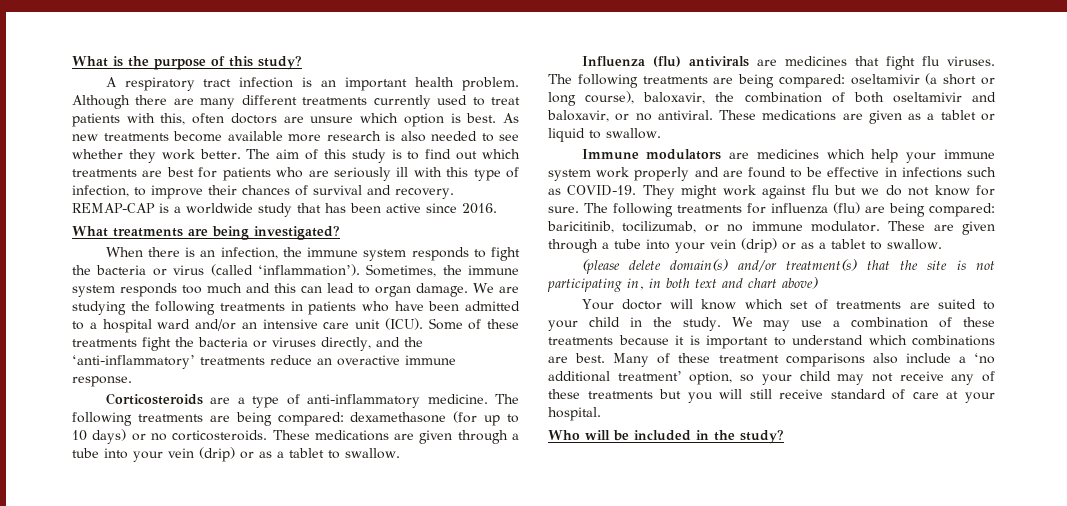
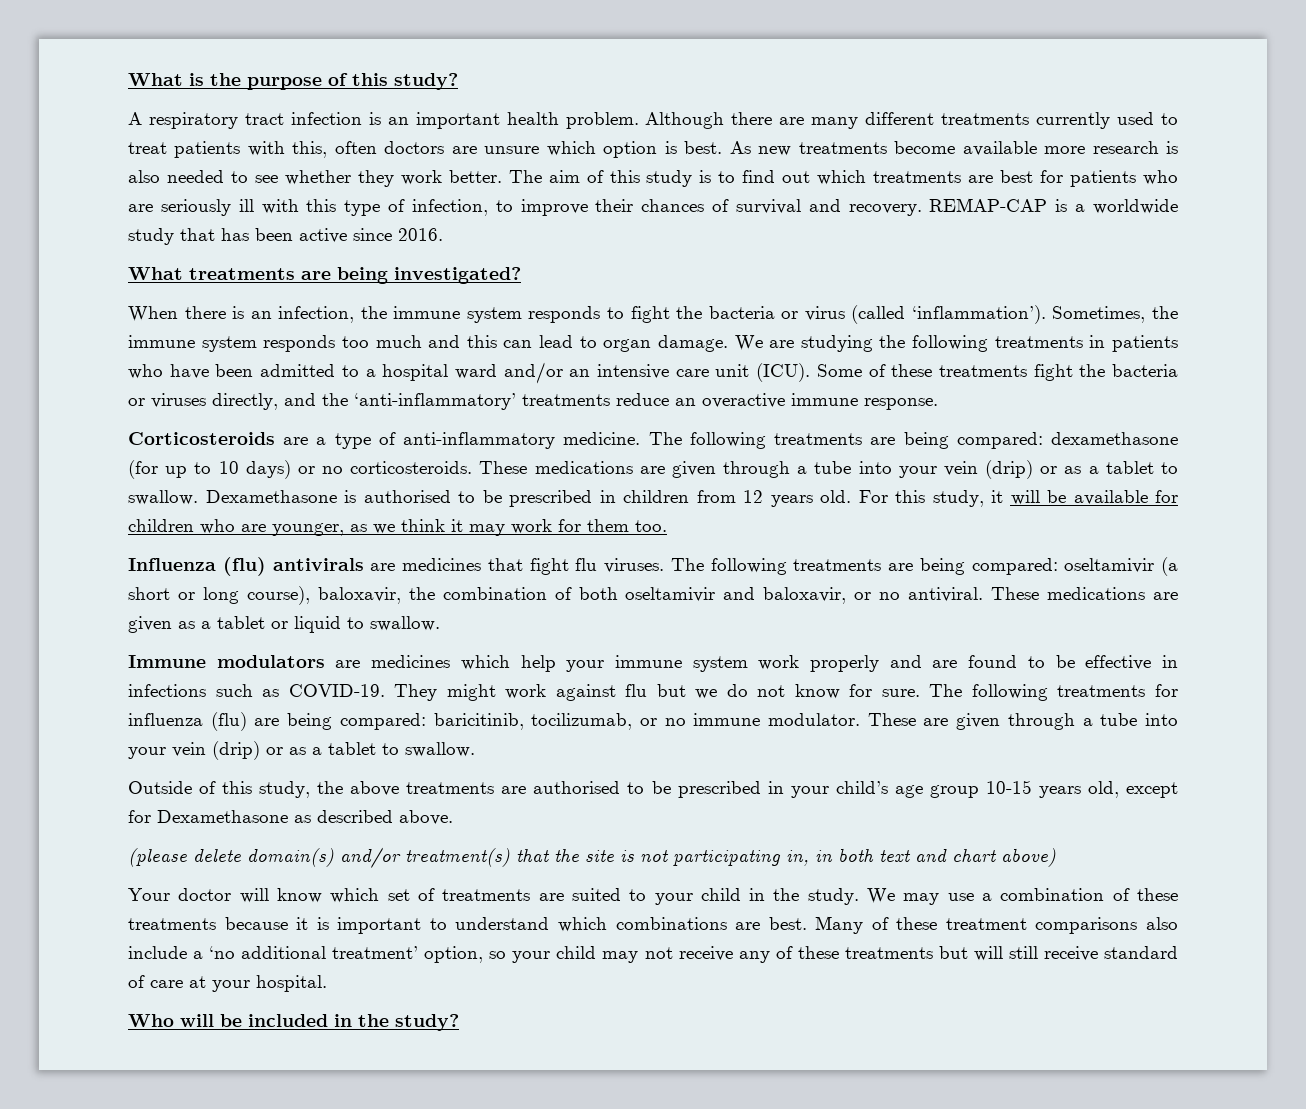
+ Dexamethasone is authorised to be prescribed in children from 12 years old. For this study, it will be available for children who are younger, as we think it may work for them too.
+ Outside of this study, the above treatments are authorised to be prescribed in your child’s age group 10-15 years old, except for Dexamethasone as described above.
- Many of these treatment comparisons also include a ‘no additional treatment’ option, so your child may not receive any of these treatments but you will still receive standard of care at your hospital.
+ Many of these treatment comparisons also include a ‘no additional treatment’ option, so your child may not receive any of these treatments but will still receive standard of care at your hospital.

